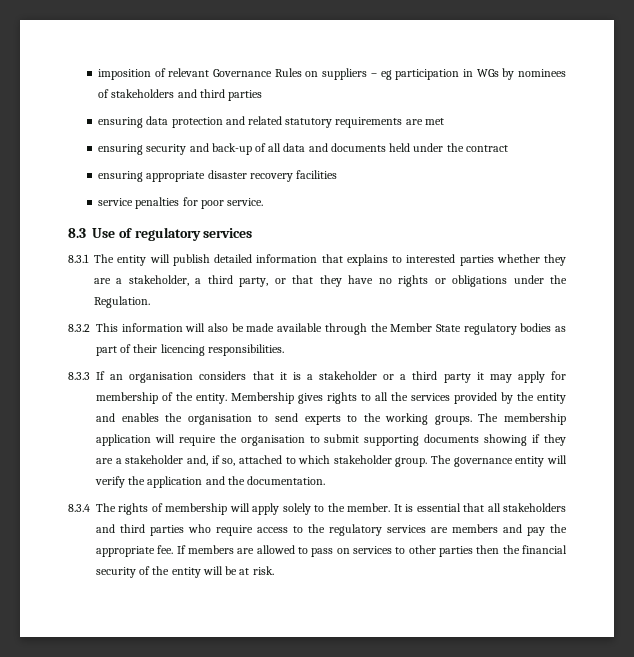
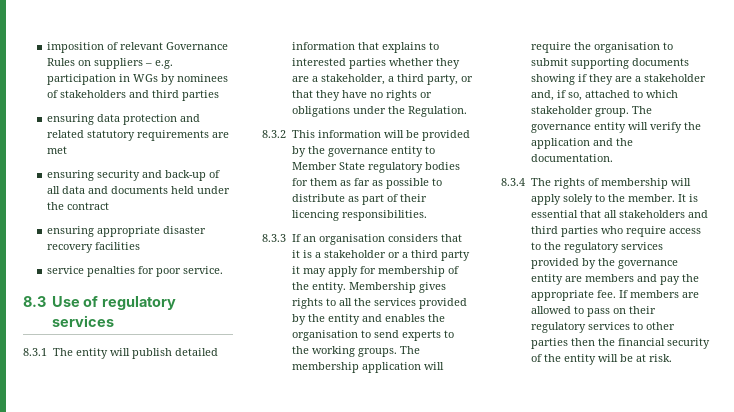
- imposition of relevant Governance Rules on suppliers – eg participation in WGs by nominees of stakeholders and third parties
+ imposition of relevant Governance Rules on suppliers – e.g. participation in WGs by nominees of stakeholders and third parties
- 8.3.2 This information will also be made available through the Member State regulatory bodies as part of their licencing responsibilities.
+ 8.3.2 This information will be provided by the governance entity to Member State regulatory bodies for them as far as possible to distribute as part of their licencing responsibilities.
- It is essential that all stakeholders and third parties who require access to the regulatory services are members and pay the appropriate fee.
+ It is essential that all stakeholders and third parties who require access to the regulatory services provided by the governance entity are members and pay the appropriate fee.
- If members are allowed to pass on services to other parties then the financial security of the entity will be at risk.
+ If members are allowed to pass on their regulatory services to other parties then the financial security of the entity will be at risk.

